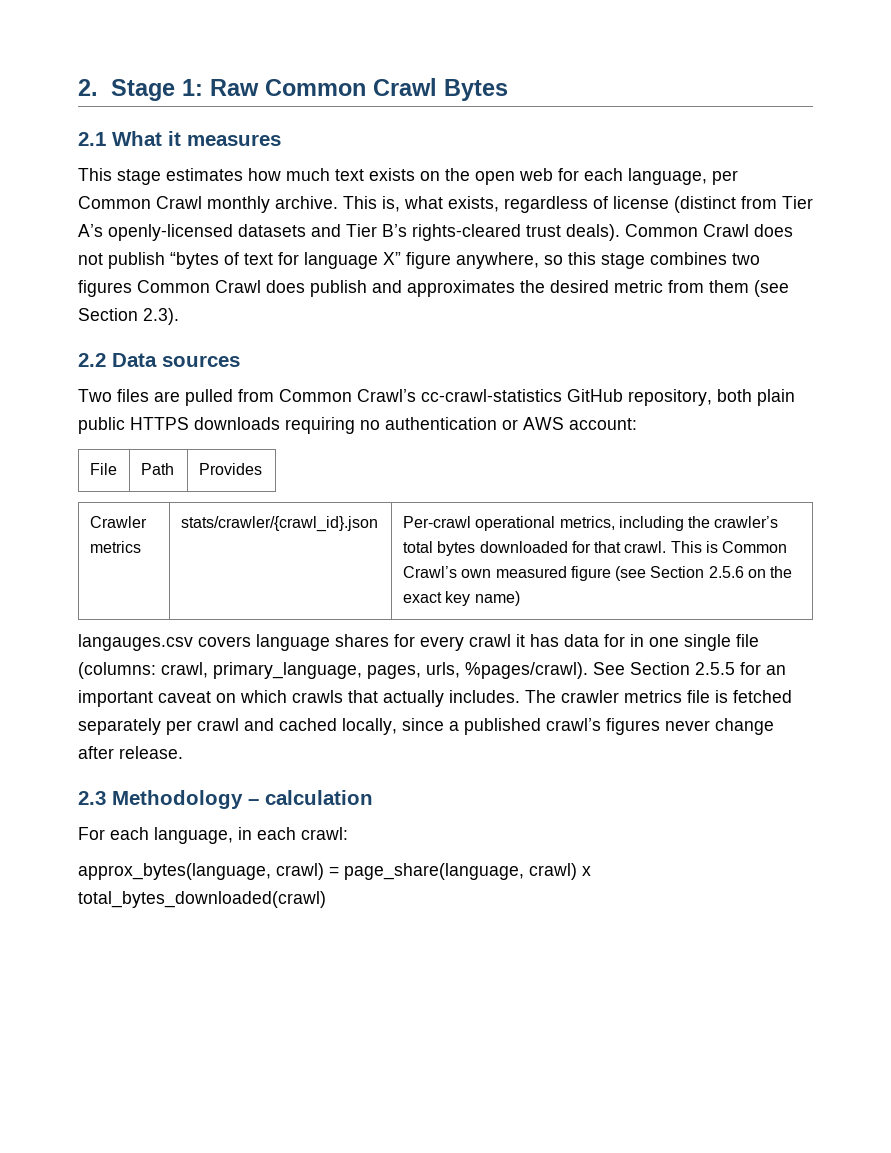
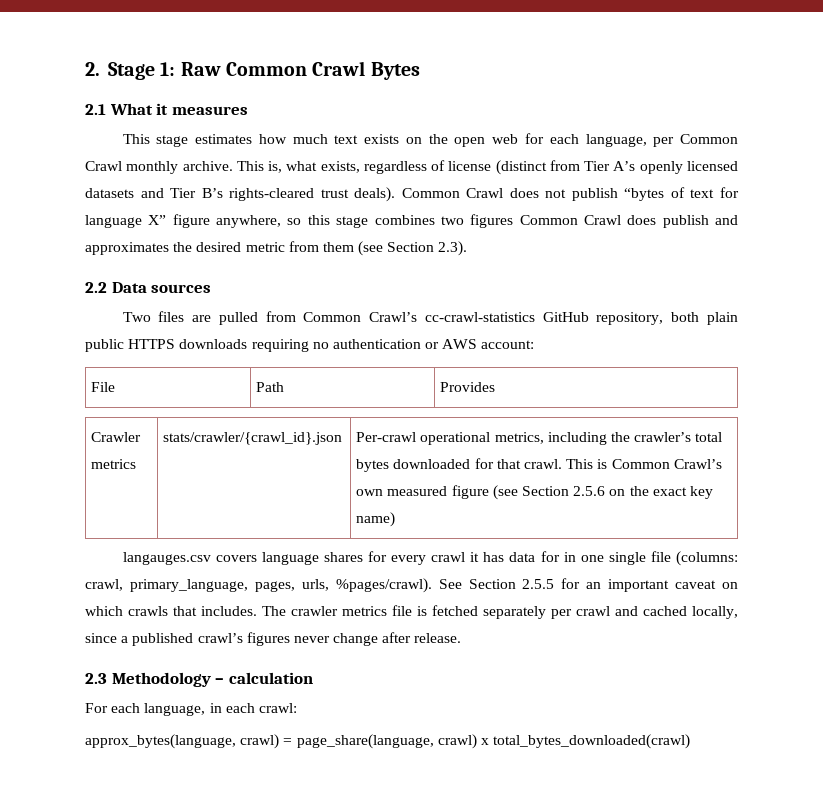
- This is, what exists, regardless of license (distinct from Tier A’s openly-licensed datasets and Tier B’s rights-cleared trust deals).
+ This is, what exists, regardless of license (distinct from Tier A’s openly licensed datasets and Tier B’s rights-cleared trust deals).
- See Section 2.5.5 for an important caveat on which crawls that actually includes.
+ See Section 2.5.5 for an important caveat on which crawls that includes.

